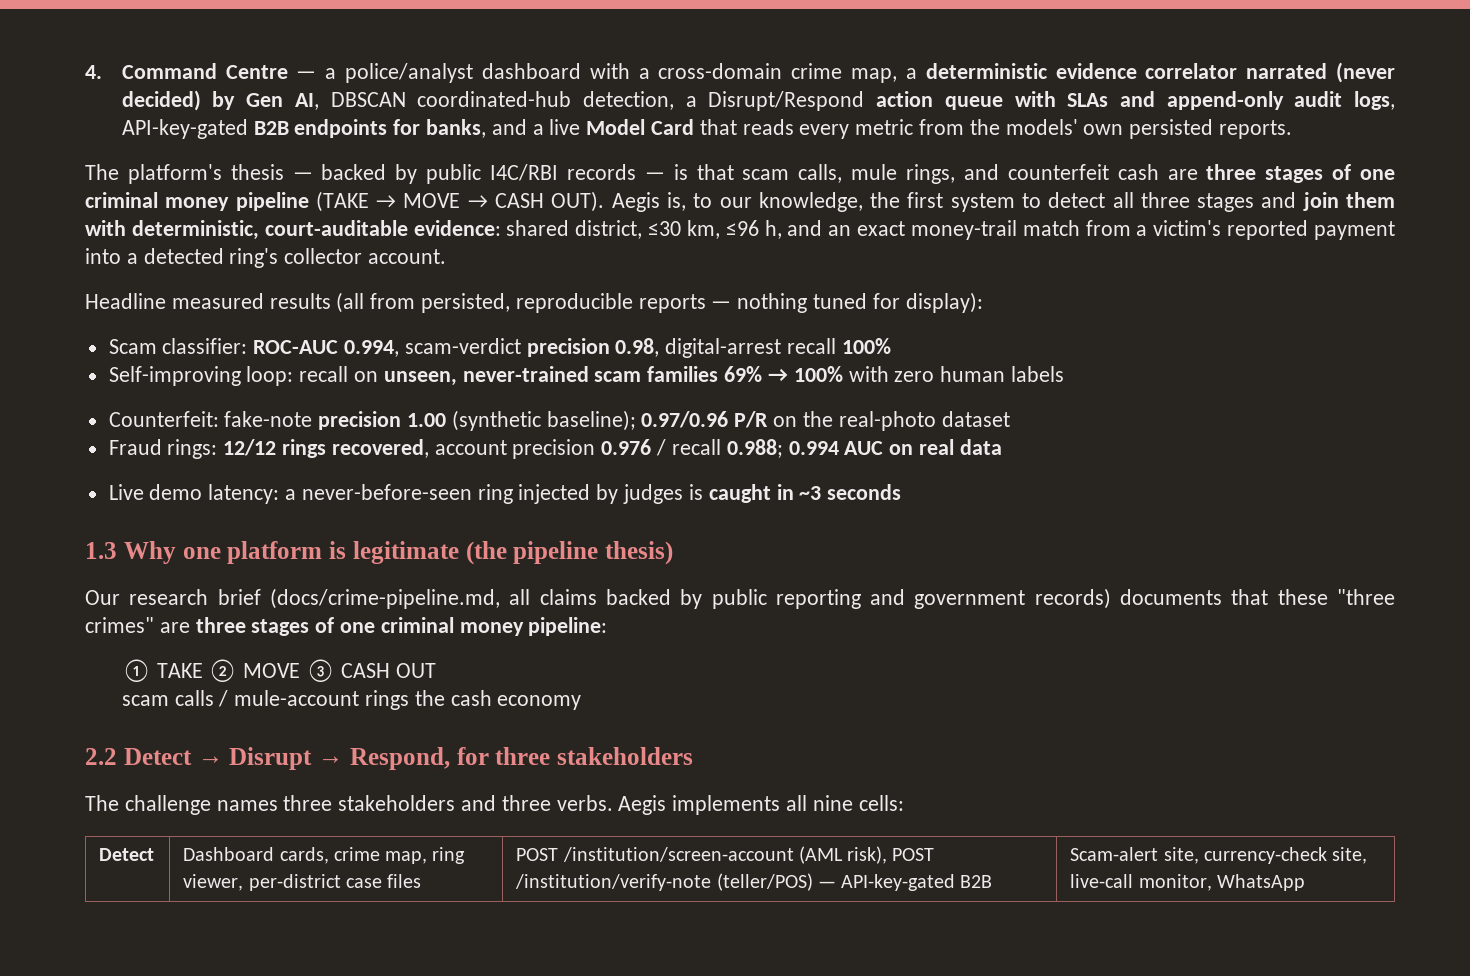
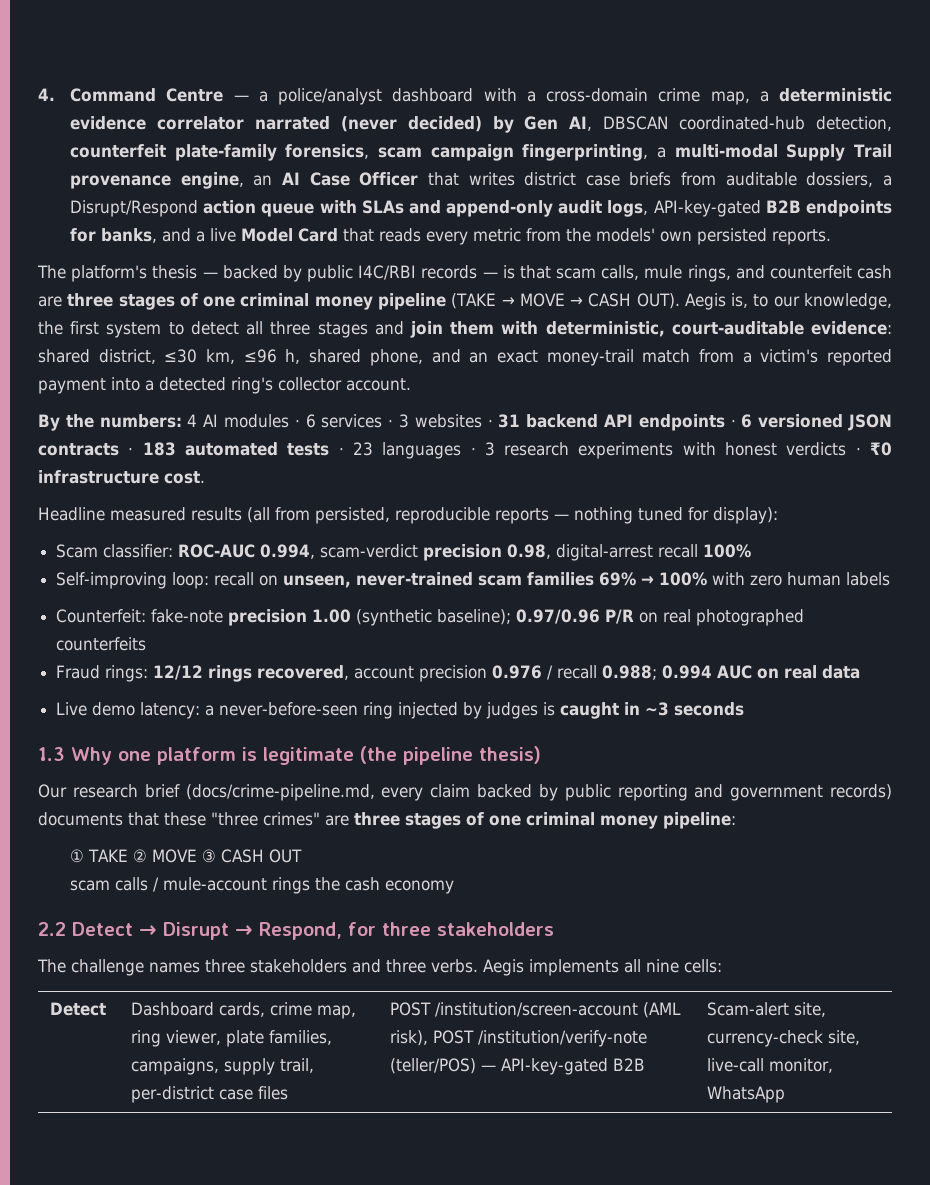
- 4. Command Centre — a police/analyst dashboard with a cross-domain crime map, a deterministic evidence correlator narrated (never decided) by Gen AI, DBSCAN coordinated-hub detection, a Disrupt/Respond action queue with SLAs and append-only audit logs, API-key-gated B2B endpoints for banks, and a live Model Card that reads every metric from the models' own persisted reports.
+ 4. Command Centre — a police/analyst dashboard with a cross-domain crime map, a deterministic evidence correlator narrated (never decided) by Gen AI, DBSCAN coordinated-hub detection, counterfeit plate-family forensics, scam campaign fingerprinting, a multi-modal Supply Trail provenance engine, an AI Case Officer that writes district case briefs from auditable dossiers, a Disrupt/Respond action queue with SLAs and append-only audit logs, API-key-gated B2B endpoints for banks, and a live Model Card that reads every metric from the models' own persisted reports.
- Aegis is, to our knowledge, the first system to detect all three stages and join them with deterministic, court-auditable evidence: shared district, ≤30 km, ≤96 h, and an exact money-trail match from a victim's reported payment into a detected ring's collector account.
+ Aegis is, to our knowledge, the first system to detect all three stages and join them with deterministic, court-auditable evidence: shared district, ≤30 km, ≤96 h, shared phone, and an exact money-trail match from a victim's reported payment into a detected ring's collector account.
+ By the numbers: 4 AI modules · 6 services · 3 websites · 31 backend API endpoints · 6 versioned JSON contracts · 183 automated tests · 23 languages · 3 research experiments with honest verdicts · ₹0 infrastructure cost.
- Counterfeit: fake-note precision 1.00 (synthetic baseline); 0.97/0.96 P/R on the real-photo dataset
+ Counterfeit: fake-note precision 1.00 (synthetic baseline); 0.97/0.96 P/R on real photographed counterfeits
- Our research brief (docs/crime-pipeline.md, all claims backed by public reporting and government records) documents that these "three crimes" are three stages of one criminal money pipeline:
+ Our research brief (docs/crime-pipeline.md, every claim backed by public reporting and government records) documents that these "three crimes" are three stages of one criminal money pipeline:
- Detect | Dashboard cards, crime map, ring viewer, per-district case files | POST /institution/screen-account (AML risk), POST /institution/verify-note (teller/POS) — API-key-gated B2B | Scam-alert site, currency-check site, live-call monitor, WhatsApp
+ Detect | Dashboard cards, crime map, ring viewer, plate families, campaigns, supply trail, per-district case files | POST /institution/screen-account (AML risk), POST /institution/verify-note (teller/POS) — API-key-gated B2B | Scam-alert site, currency-check site, live-call monitor, WhatsApp

